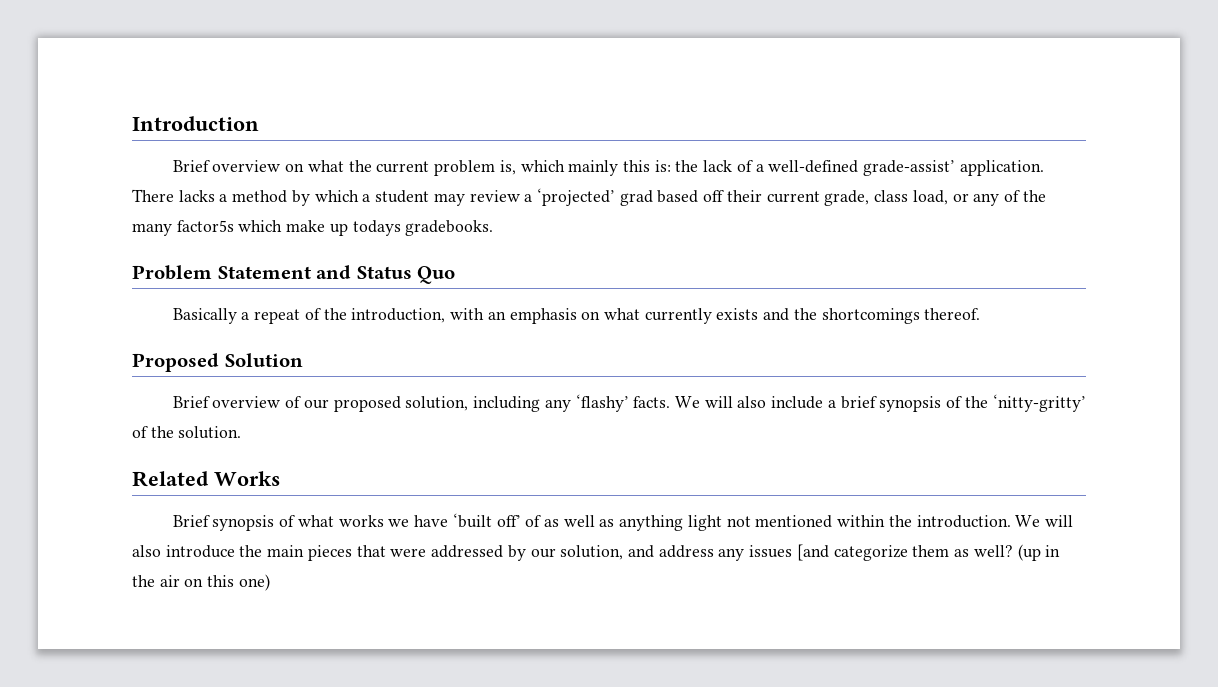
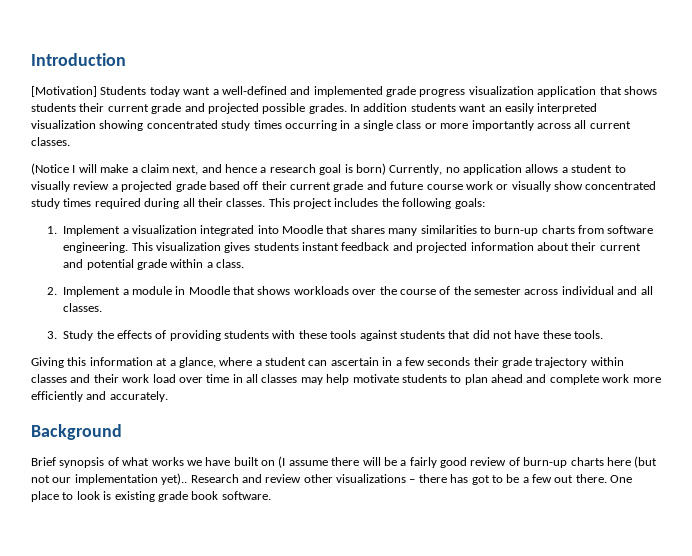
- Brief overview on what the current problem is, which mainly this is: the lack of a well-defined grade-assist’ application. There lacks a method by which a student may review a ‘projected’ grad based off their current grade, class load, or any of the many factor5s which make up todays gradebooks.
- Problem Statement and Status Quo
- Basically a repeat of the introduction, with an emphasis on what currently exists and the shortcomings thereof.
- Proposed Solution
- Brief overview of our proposed solution, including any ‘flashy’ facts. We will also include a brief synopsis of the ‘nitty-gritty’ of the solution.
- Related Works
+ [Motivation] Students today want a well-defined and implemented grade progress visualization application that shows students their current grade and projected possible grades. In addition students want an easily interpreted visualization showing concentrated study times occurring in a single class or more importantly across all current classes.
+ (Notice I will make a claim next, and hence a research goal is born) Currently, no application allows a student to visually review a projected grade based off their current grade and future course work or visually show concentrated study times required during all their classes. This project includes the following goals:
+ 1. Implement a visualization integrated into Moodle that shares many similarities to burn-up charts from software engineering. This visualization gives students instant feedback and projected information about their current and potential grade within a class.
+ 2. Implement a module in Moodle that shows workloads over the course of the semester across individual and all classes.
+ 3. Study the effects of providing students with these tools against students that did not have these tools.
+ Giving this information at a glance, where a student can ascertain in a few seconds their grade trajectory within classes and their work load over time in all classes may help motivate students to plan ahead and complete work more efficiently and accurately.
+ Background
- Brief synopsis of what works we have ‘built off’ of as well as anything light not mentioned within the introduction. We will also introduce the main pieces that were addressed by our solution, and address any issues [and categorize them as well? (up in the air on this one)
+ Brief synopsis of what works we have built on (I assume there will be a fairly good review of burn-up charts here (but not our implementation yet).. Research and review other visualizations – there has got to be a few out there. One place to look is existing grade book software.

